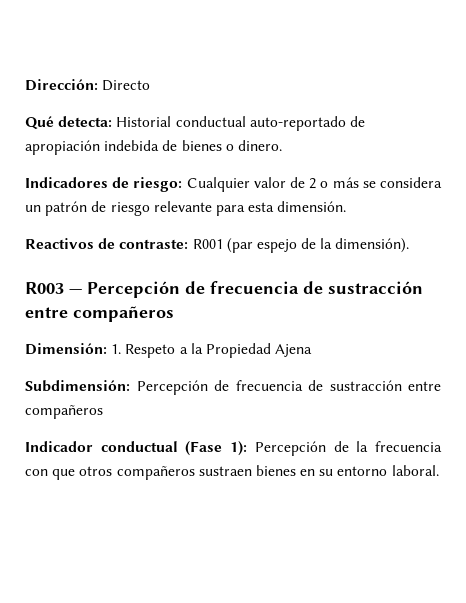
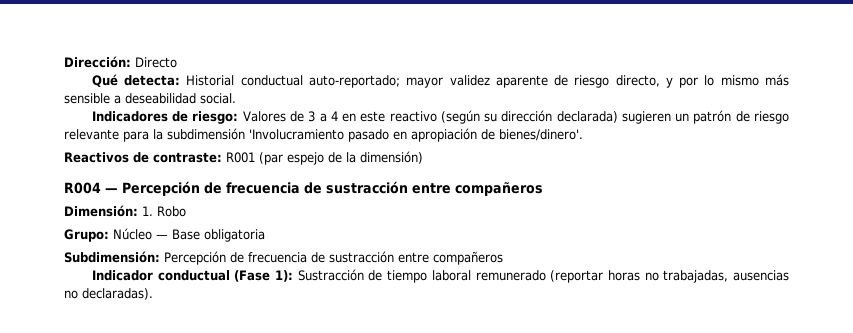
- Qué detecta: Historial conductual auto-reportado de apropiación indebida de bienes o dinero.
- Indicadores de riesgo: Cualquier valor de 2 o más se considera un patrón de riesgo relevante para esta dimensión.
+ Qué detecta: Historial conductual auto-reportado; mayor validez aparente de riesgo directo, y por lo mismo más sensible a deseabilidad social.
+ Indicadores de riesgo: Valores de 3 a 4 en este reactivo (según su dirección declarada) sugieren un patrón de riesgo relevante para la subdimensión 'Involucramiento pasado en apropiación de bienes/dinero'.
- Reactivos de contraste: R001 (par espejo de la dimensión).
- R003 — Percepción de frecuencia de sustracción entre compañeros
+ Reactivos de contraste: R001 (par espejo de la dimensión)
+ R004 — Percepción de frecuencia de sustracción entre compañeros
- Dimensión: 1. Respeto a la Propiedad Ajena
+ Dimensión: 1. Robo
+ Grupo: Núcleo — Base obligatoria
- Indicador conductual (Fase 1): Percepción de la frecuencia con que otros compañeros sustraen bienes en su entorno laboral.
+ Indicador conductual (Fase 1): Sustracción de tiempo laboral remunerado (reportar horas no trabajadas, ausencias no declaradas).

